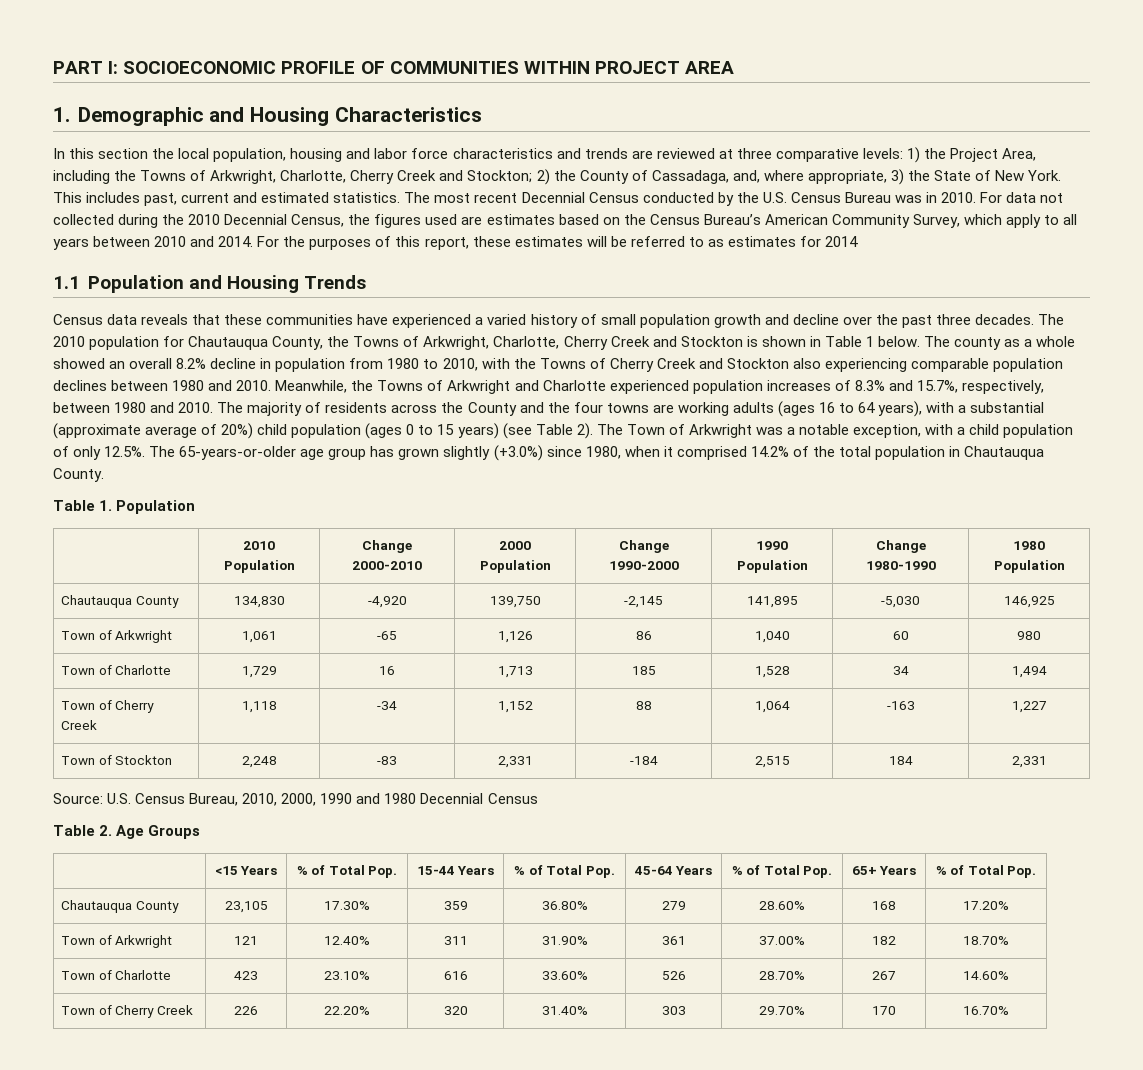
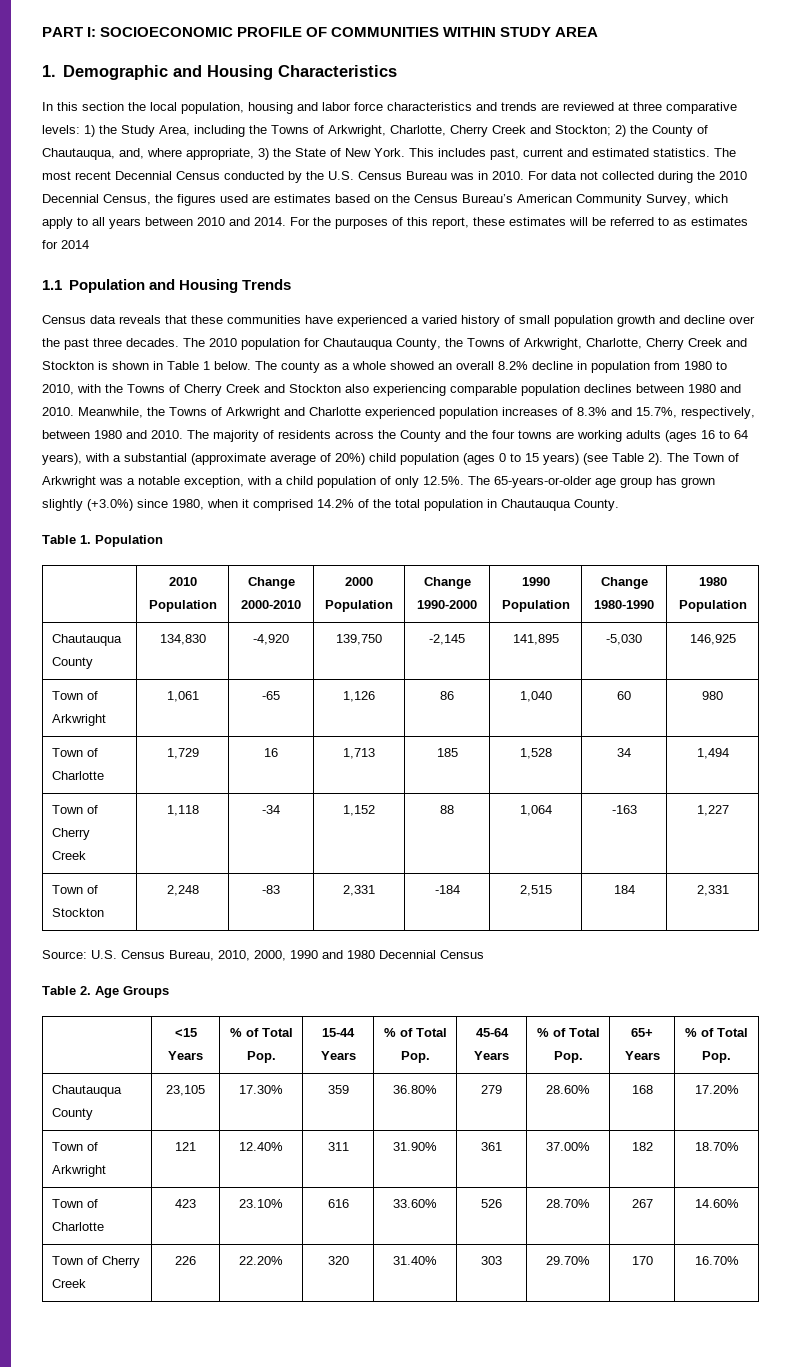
- PART I: SOCIOECONOMIC PROFILE OF COMMUNITIES WITHIN PROJECT AREA
+ PART I: SOCIOECONOMIC PROFILE OF COMMUNITIES WITHIN STUDY AREA
- In this section the local population, housing and labor force characteristics and trends are reviewed at three comparative levels: 1) the Project Area, including the Towns of Arkwright, Charlotte, Cherry Creek and Stockton; 2) the County of Cassadaga, and, where appropriate, 3) the State of New York.
+ In this section the local population, housing and labor force characteristics and trends are reviewed at three comparative levels: 1) the Study Area, including the Towns of Arkwright, Charlotte, Cherry Creek and Stockton; 2) the County of Chautauqua, and, where appropriate, 3) the State of New York.

